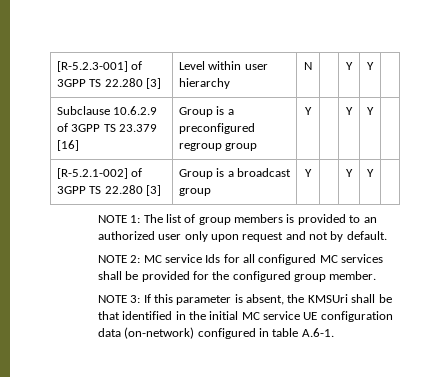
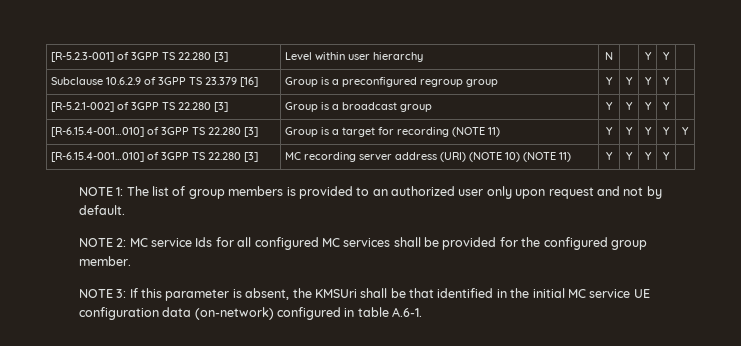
- Subclause 10.6.2.9 of 3GPP TS 23.379 [16] | Group is a preconfigured regroup group | Y | | Y | Y |
+ Subclause 10.6.2.9 of 3GPP TS 23.379 [16] | Group is a preconfigured regroup group | Y | Y | Y | Y |
- [R-5.2.1-002] of 3GPP TS 22.280 [3] | Group is a broadcast group | Y | | Y | Y |
+ [R-5.2.1-002] of 3GPP TS 22.280 [3] | Group is a broadcast group | Y | Y | Y | Y |
+ [R-6.15.4-001…010] of 3GPP TS 22.280 [3] | Group is a target for recording (NOTE 11) | Y | Y | Y | Y | Y
+ [R-6.15.4-001…010] of 3GPP TS 22.280 [3] | MC recording server address (URI) (NOTE 10) (NOTE 11) | Y | Y | Y | Y |

